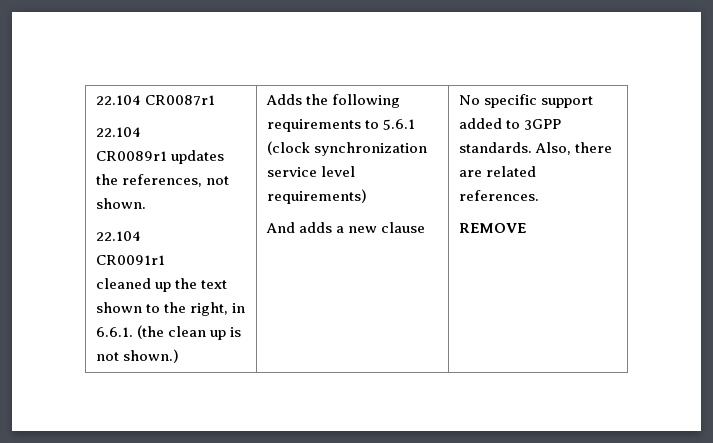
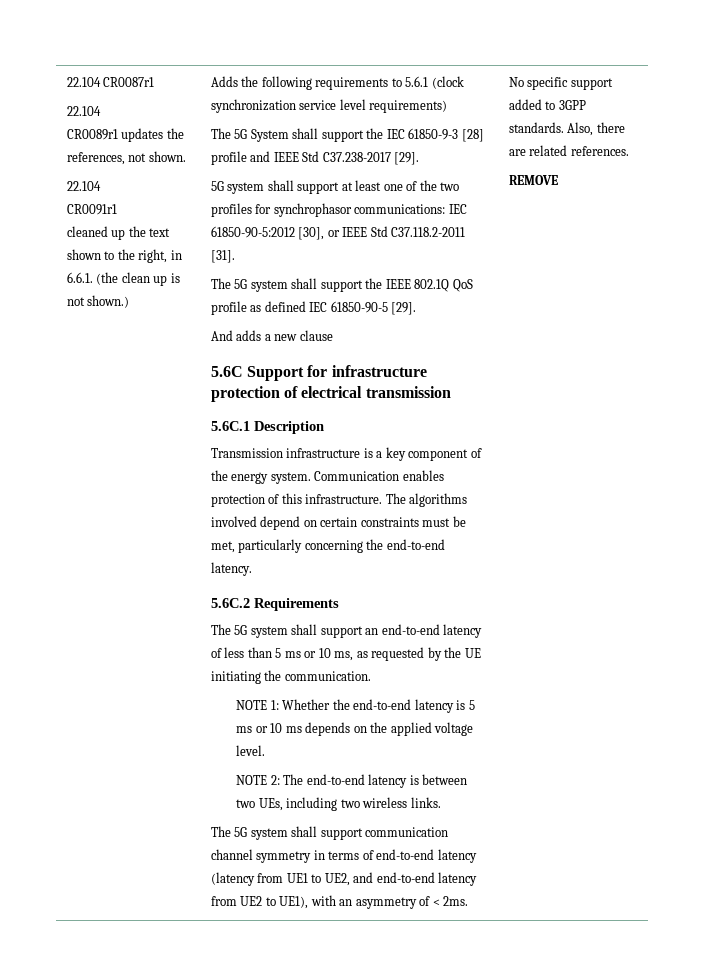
+ The 5G System shall support the IEC 61850-9-3 [28] profile and IEEE Std C37.238-2017 [29].
+ 5G system shall support at least one of the two profiles for synchrophasor communications: IEC 61850-90-5:2012 [30], or IEEE Std C37.118.2-2011 [31].
+ The 5G system shall support the IEEE 802.1Q QoS profile as defined IEC 61850-90-5 [29].
+ 5.6C Support for infrastructure protection of electrical transmission
+ 5.6C.1 Description
+ Transmission infrastructure is a key component of the energy system. Communication enables protection of this infrastructure. The algorithms involved depend on certain constraints must be met, particularly concerning the end-to-end latency.
+ 5.6C.2 Requirements
+ The 5G system shall support an end-to-end latency of less than 5 ms or 10 ms, as requested by the UE initiating the communication.
+ NOTE 1: Whether the end-to-end latency is 5 ms or 10 ms depends on the applied voltage level.
+ NOTE 2: The end-to-end latency is between two UEs, including two wireless links.
+ The 5G system shall support communication channel symmetry in terms of end-to-end latency (latency from UE1 to UE2, and end-to-end latency from UE2 to UE1), with an asymmetry of < 2ms.

